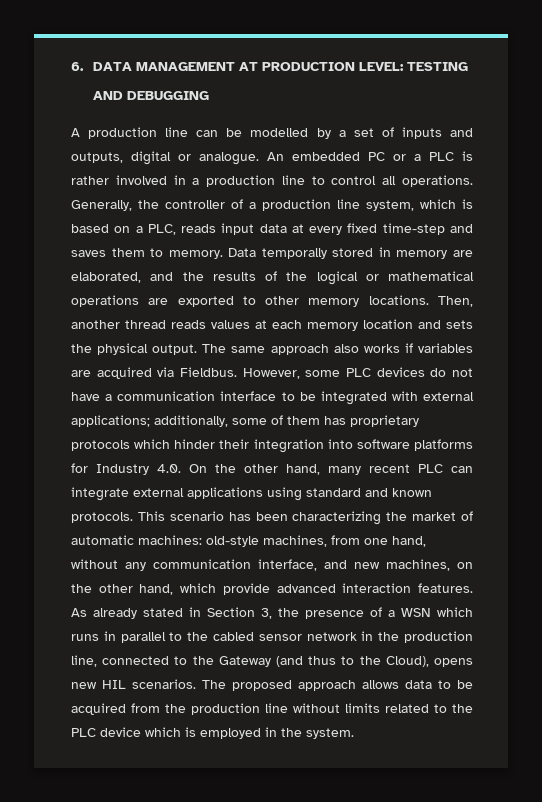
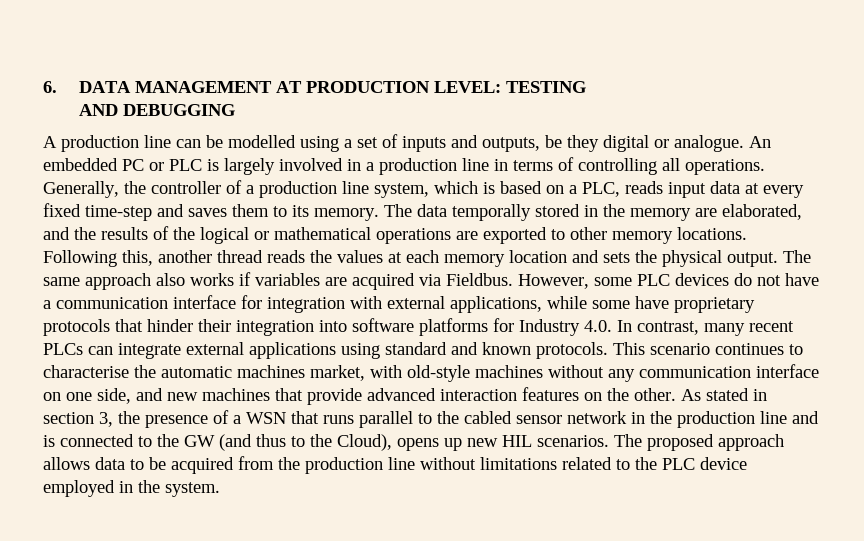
- A production line can be modelled by a set of inputs and outputs, digital or analogue.
+ A production line can be modelled using a set of inputs and outputs, be they digital or analogue.
- An embedded PC or a PLC is rather involved in a production line to control all operations.
+ An embedded PC or PLC is largely involved in a production line in terms of controlling all operations.
- Generally, the controller of a production line system, which is based on a PLC, reads input data at every fixed time-step and saves them to memory. Data temporally stored in memory are elaborated, and the results of the logical or mathematical operations are exported to other memory locations.
+ Generally, the controller of a production line system, which is based on a PLC, reads input data at every fixed time-step and saves them to its memory. The data temporally stored in the memory are elaborated, and the results of the logical or mathematical operations are exported to other memory locations.
- Then, another thread reads values at each memory location and sets the physical output.
+ Following this, another thread reads the values at each memory location and sets the physical output.
- However, some PLC devices do not have a communication interface to be integrated with external applications; additionally, some of them has proprietary protocols which hinder their integration into software platforms for Industry 4.0. On the other hand, many recent PLC can integrate external applications using standard and known protocols.
+ However, some PLC devices do not have a communication interface for integration with external applications, while some have proprietary protocols that hinder their integration into software platforms for Industry 4.0. In contrast, many recent PLCs can integrate external applications using standard and known protocols.
- This scenario has been characterizing the market of automatic machines: old-style machines, from one hand, without any communication interface, and new machines, on the other hand, which provide advanced interaction features. As already stated in Section 3, the presence of a WSN which runs in parallel to the cabled sensor network in the production line, connected to the Gateway (and thus to the Cloud), opens new HIL scenarios.
+ This scenario continues to characterise the automatic machines market, with old-style machines without any communication interface on one side, and new machines that provide advanced interaction features on the other. As stated in section 3, the presence of a WSN that runs parallel to the cabled sensor network in the production line and is connected to the GW (and thus to the Cloud), opens up new HIL scenarios.
- The proposed approach allows data to be acquired from the production line without limits related to the PLC device which is employed in the system.
+ The proposed approach allows data to be acquired from the production line without limitations related to the PLC device employed in the system.

